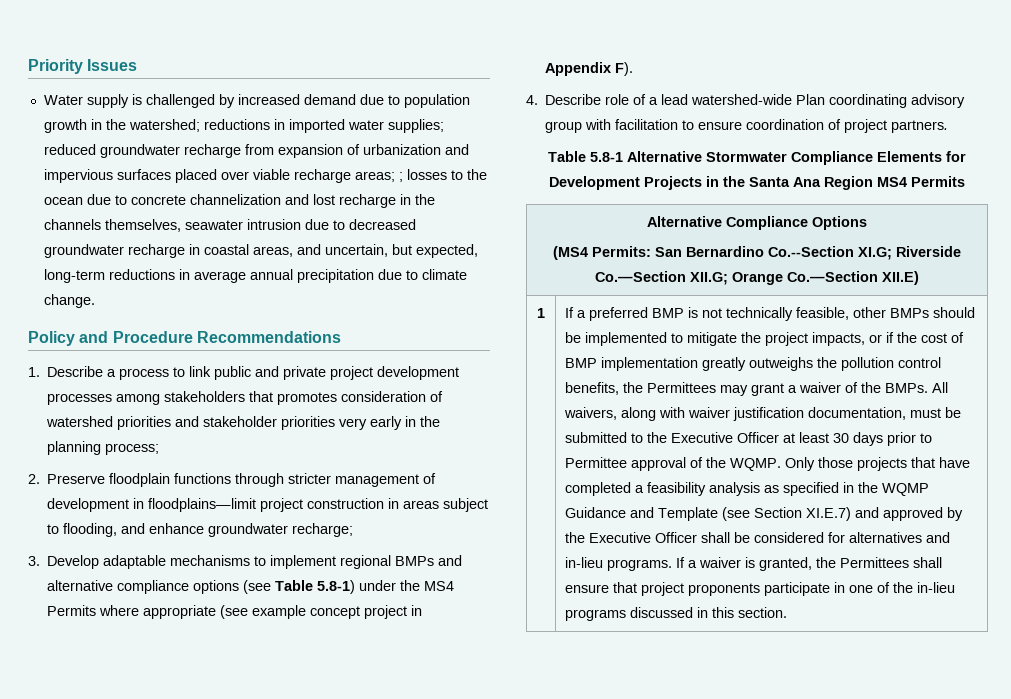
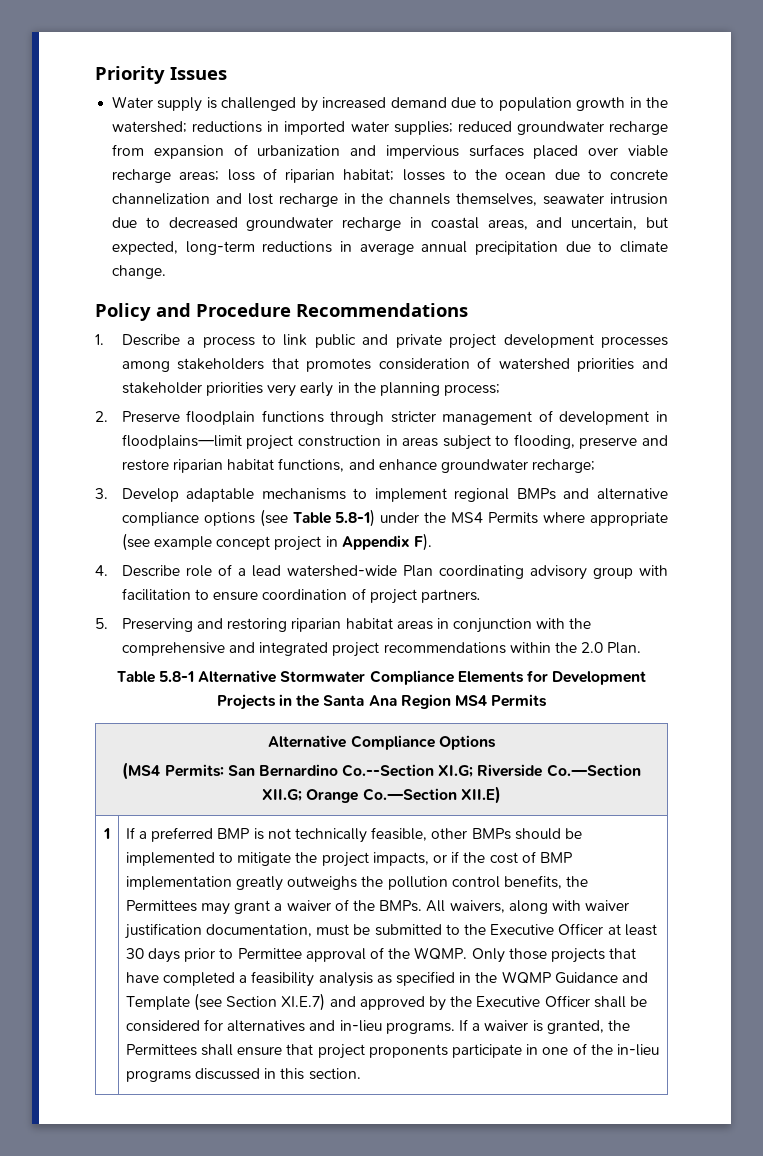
- ;
+ loss of riparian habitat;
- 2. Preserve floodplain functions through stricter management of development in floodplains—limit project construction in areas subject to flooding, and enhance groundwater recharge;
+ 2. Preserve floodplain functions through stricter management of development in floodplains—limit project construction in areas subject to flooding, preserve and restore riparian habitat functions, and enhance groundwater recharge;
+ 5. Preserving and restoring riparian habitat areas in conjunction with the comprehensive and integrated project recommendations within the 2.0 Plan.

